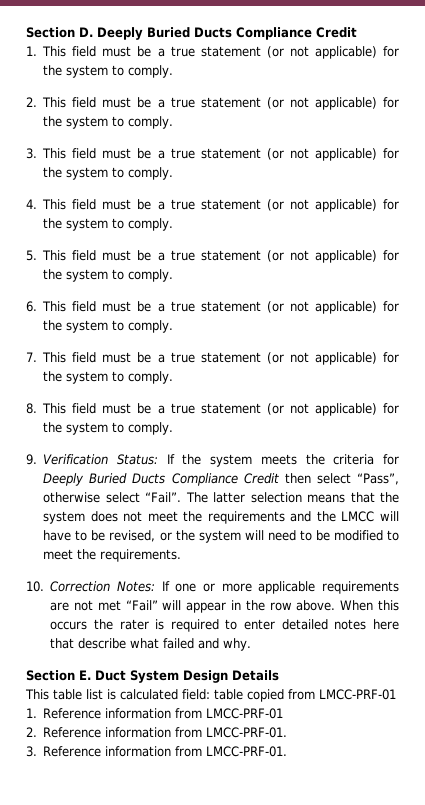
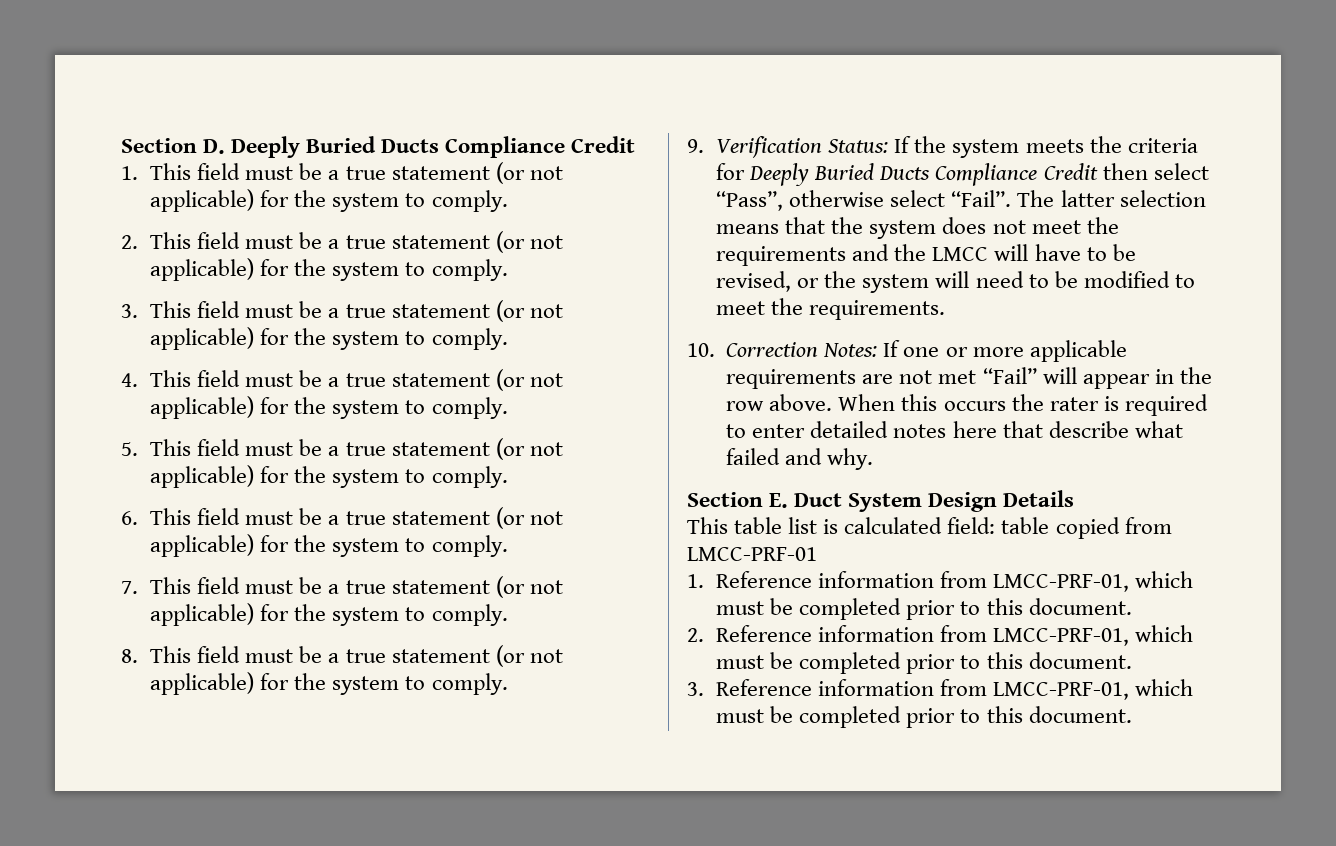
- 1. Reference information from LMCC-PRF-01
- 2. Reference information from LMCC-PRF-01.
- 3. Reference information from LMCC-PRF-01.
+ 1. Reference information from LMCC-PRF-01, which must be completed prior to this document.
+ 2. Reference information from LMCC-PRF-01, which must be completed prior to this document.
+ 3. Reference information from LMCC-PRF-01, which must be completed prior to this document.

